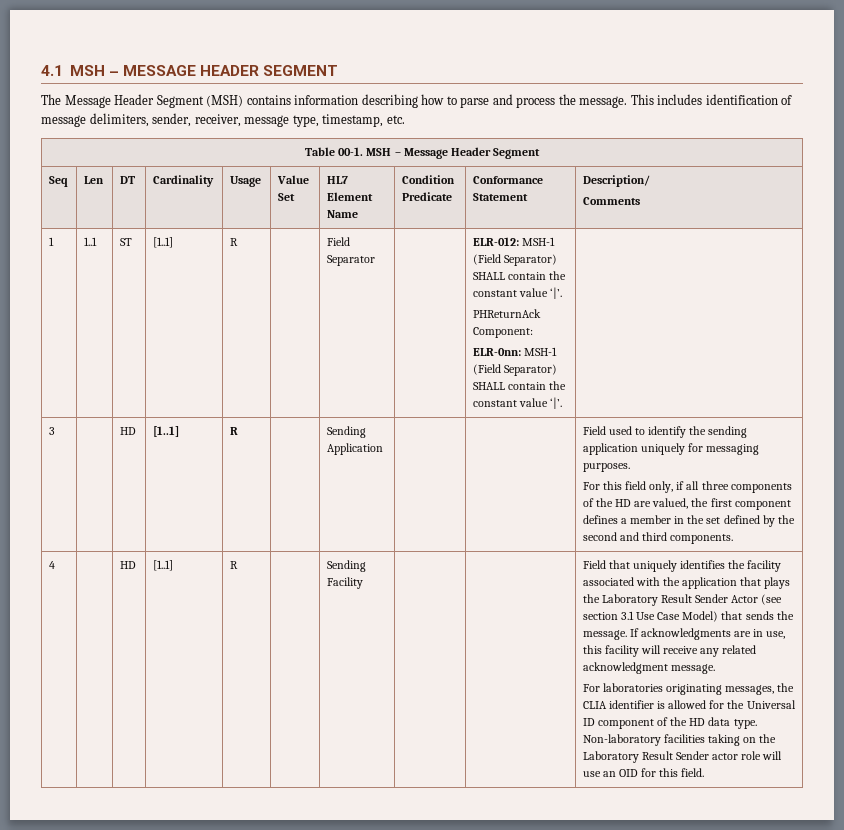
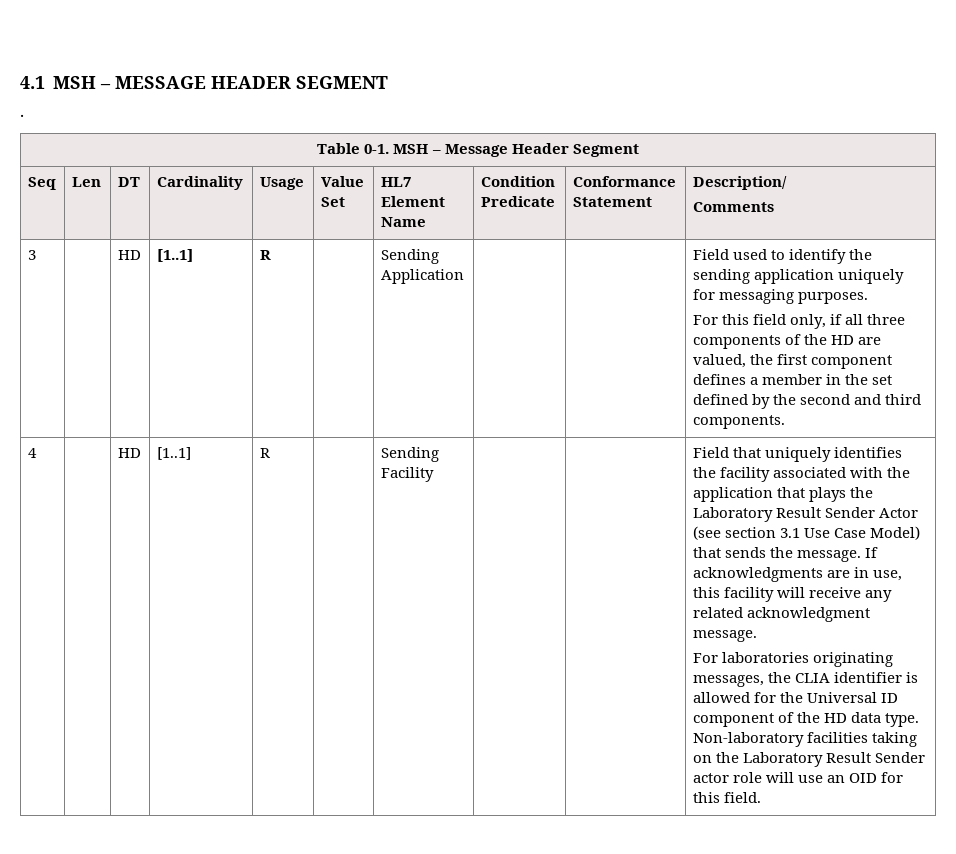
- The Message Header Segment (MSH) contains information describing how to parse and process the message. This includes identification of message delimiters, sender, receiver, message type, timestamp, etc.
+ .
- Table 00-1. MSH – Message Header Segment
+ Table 0-1. MSH – Message Header Segment
- 1 | 1..1 | ST | [1..1] | R | | Field Separator | | ELR-012: MSH-1 (Field Separator) SHALL contain the constant value ‘|’.
- PHReturnAck Component:
- ELR-0nn: MSH-1 (Field Separator) SHALL contain the constant value ‘|’. |

